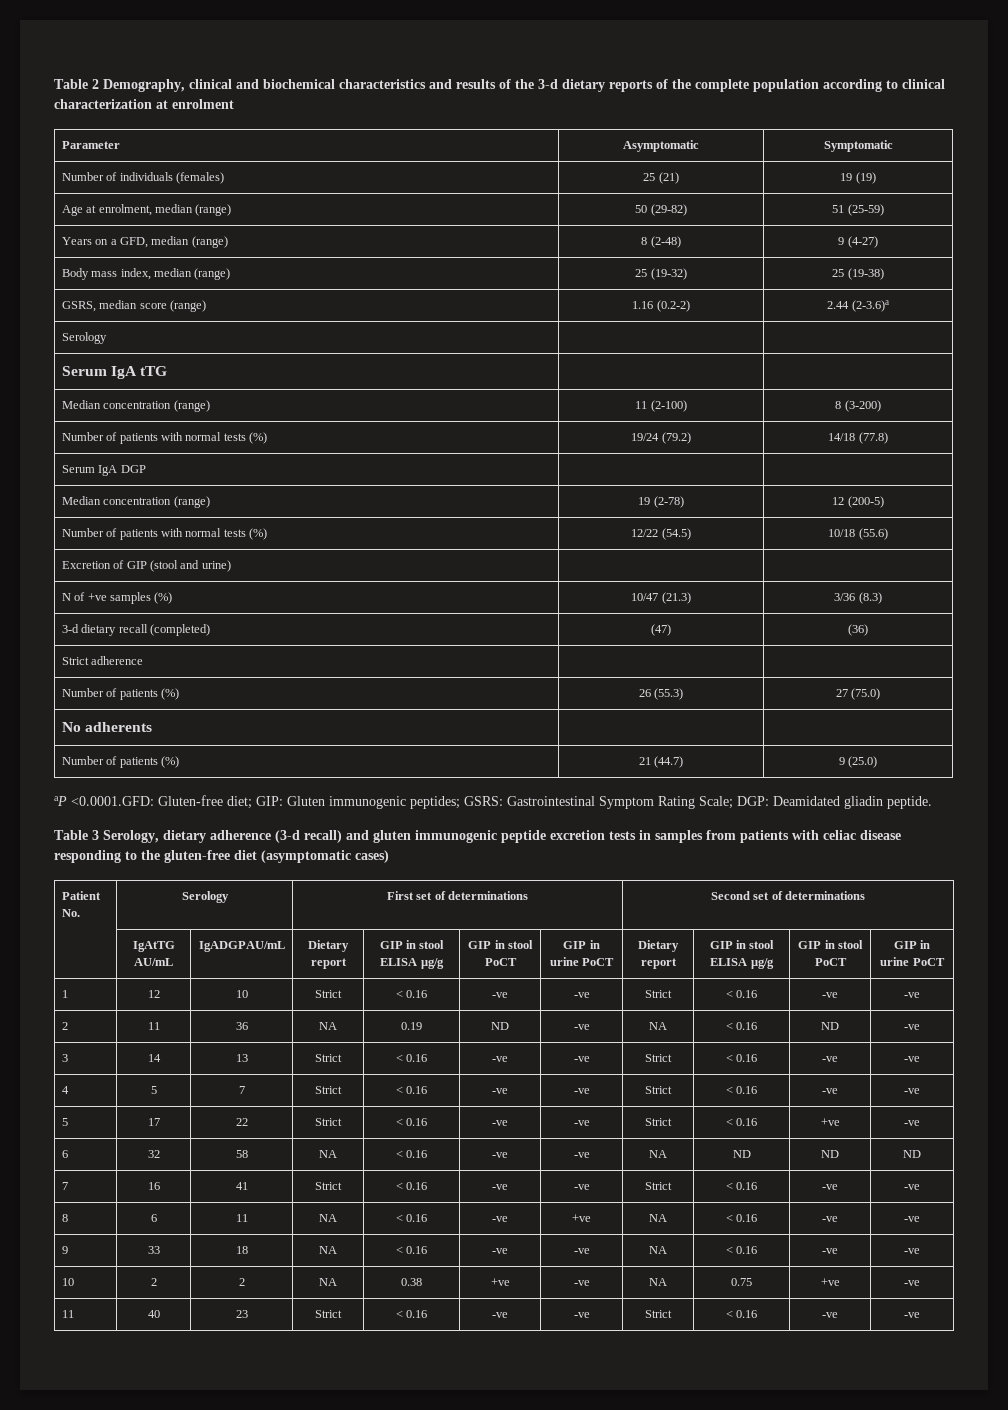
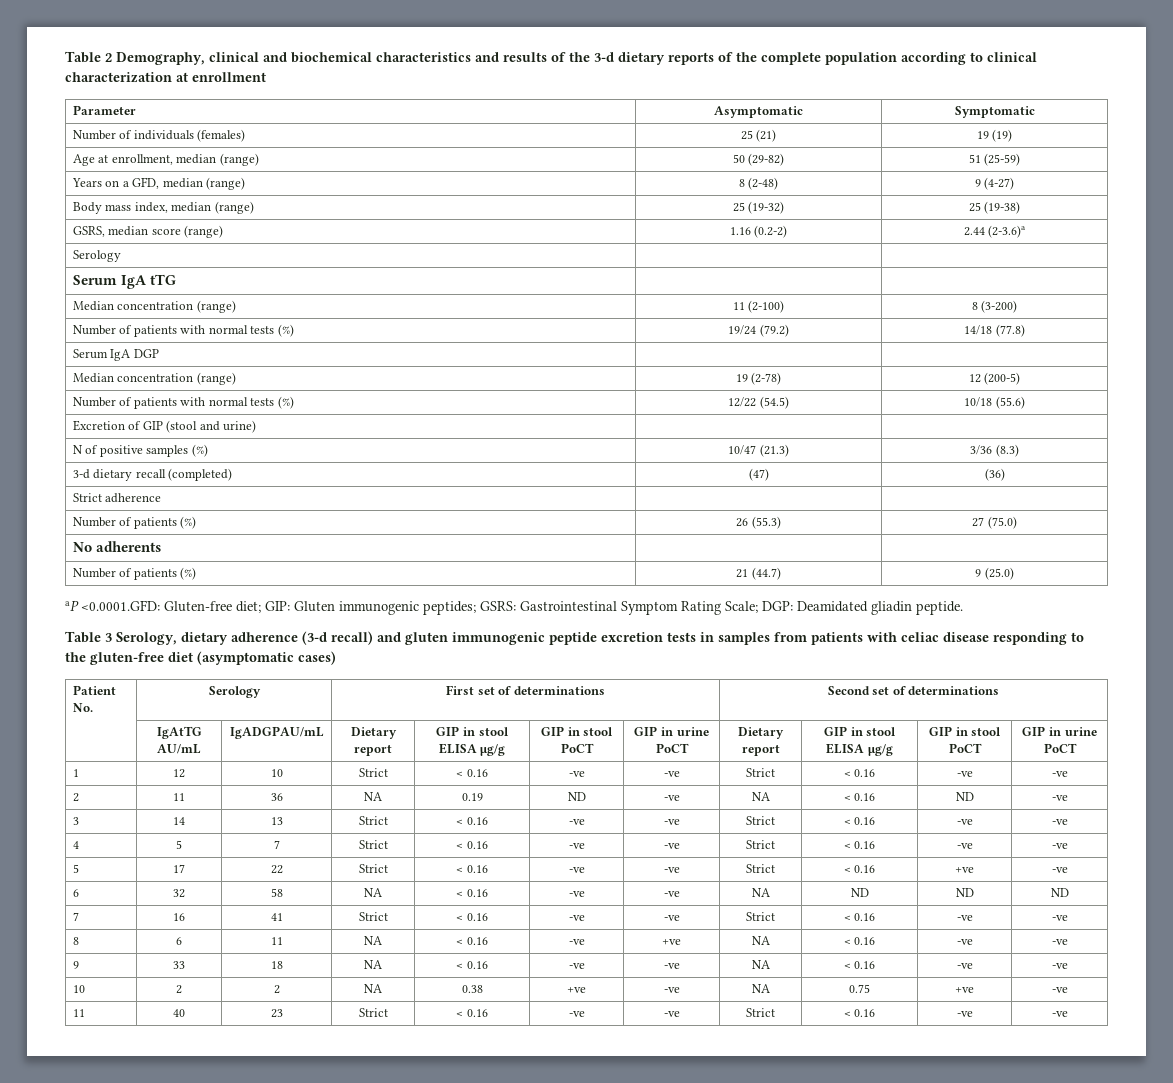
- Table 2 Demography, clinical and biochemical characteristics and results of the 3-d dietary reports of the complete population according to clinical characterization at enrolment
+ Table 2 Demography, clinical and biochemical characteristics and results of the 3-d dietary reports of the complete population according to clinical characterization at enrollment
- Age at enrolment, median (range) | 50 (29-82) | 51 (25-59)
+ Age at enrollment, median (range) | 50 (29-82) | 51 (25-59)
- N of +ve samples (%) | 10/47 (21.3) | 3/36 (8.3)
+ N of positive samples (%) | 10/47 (21.3) | 3/36 (8.3)

